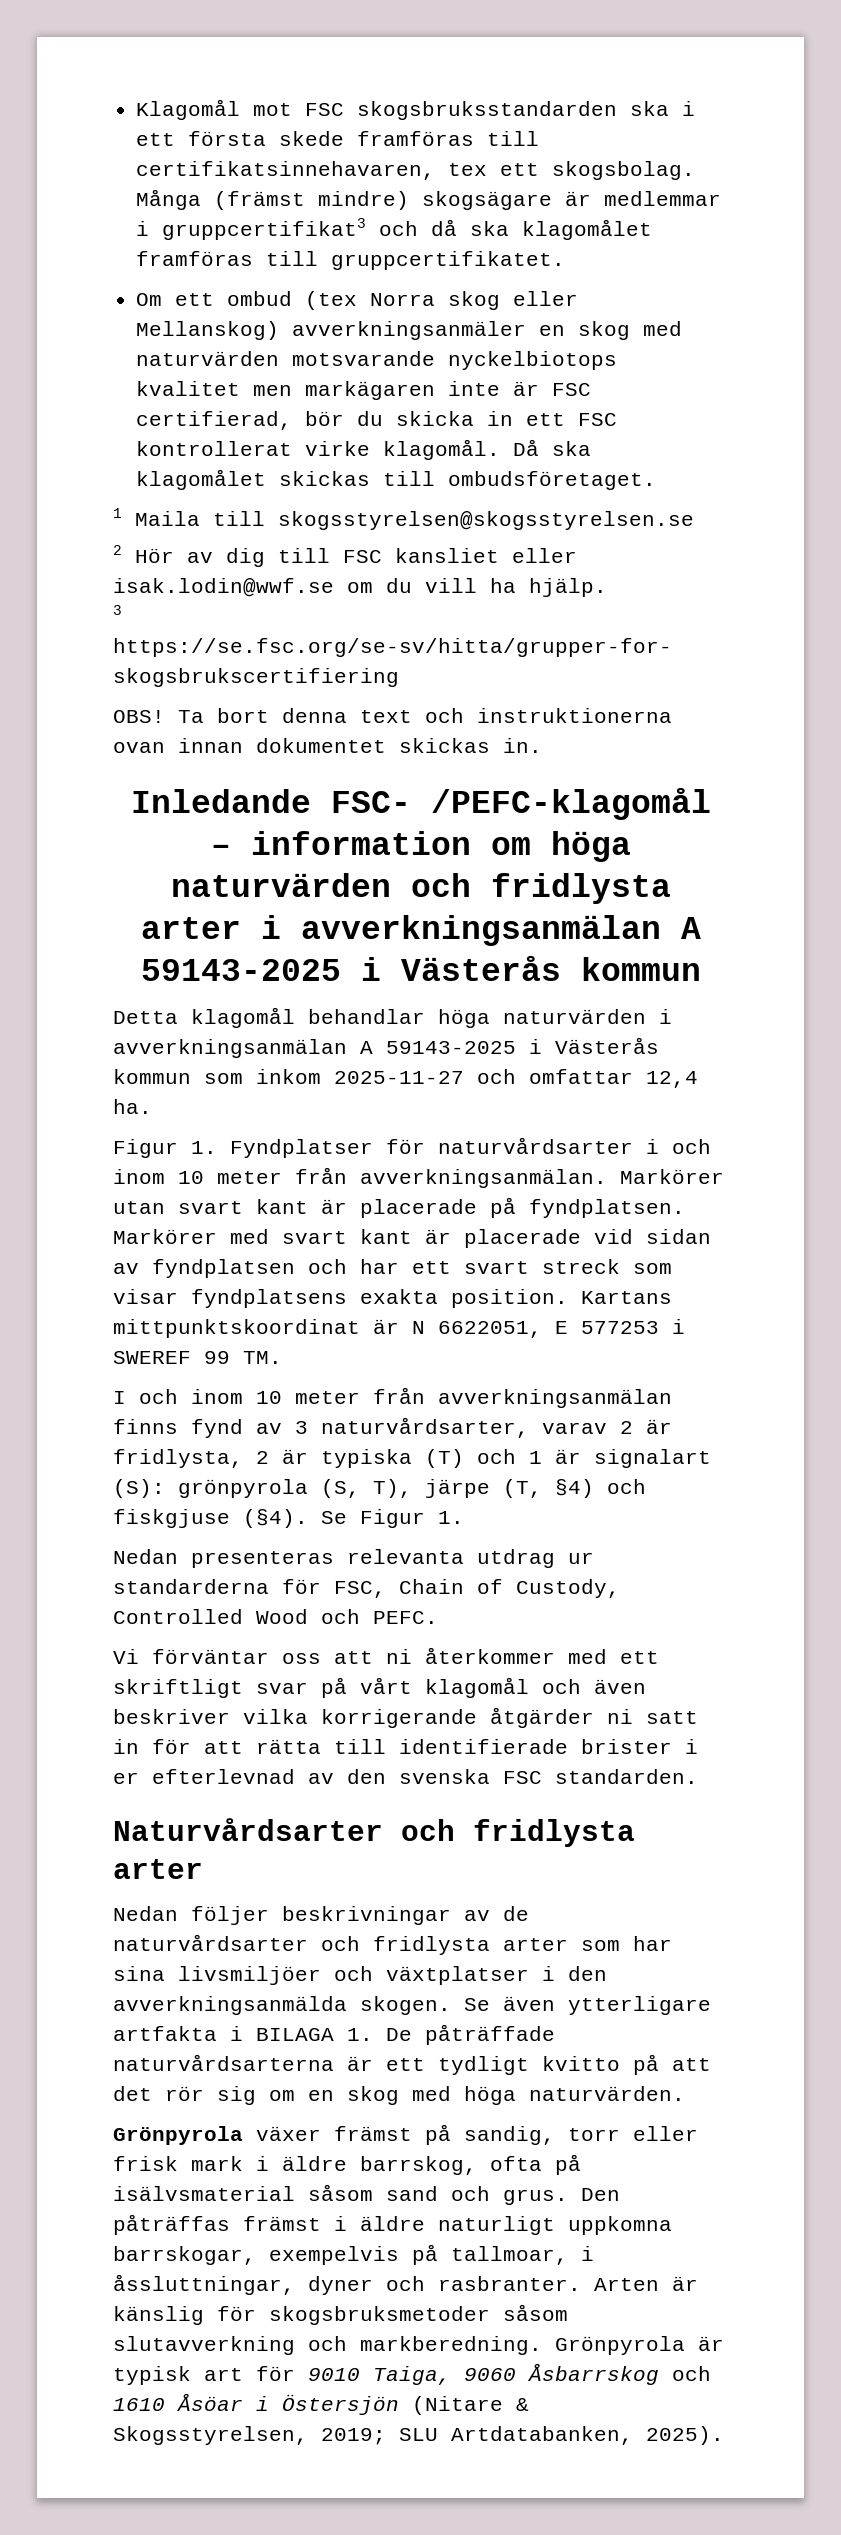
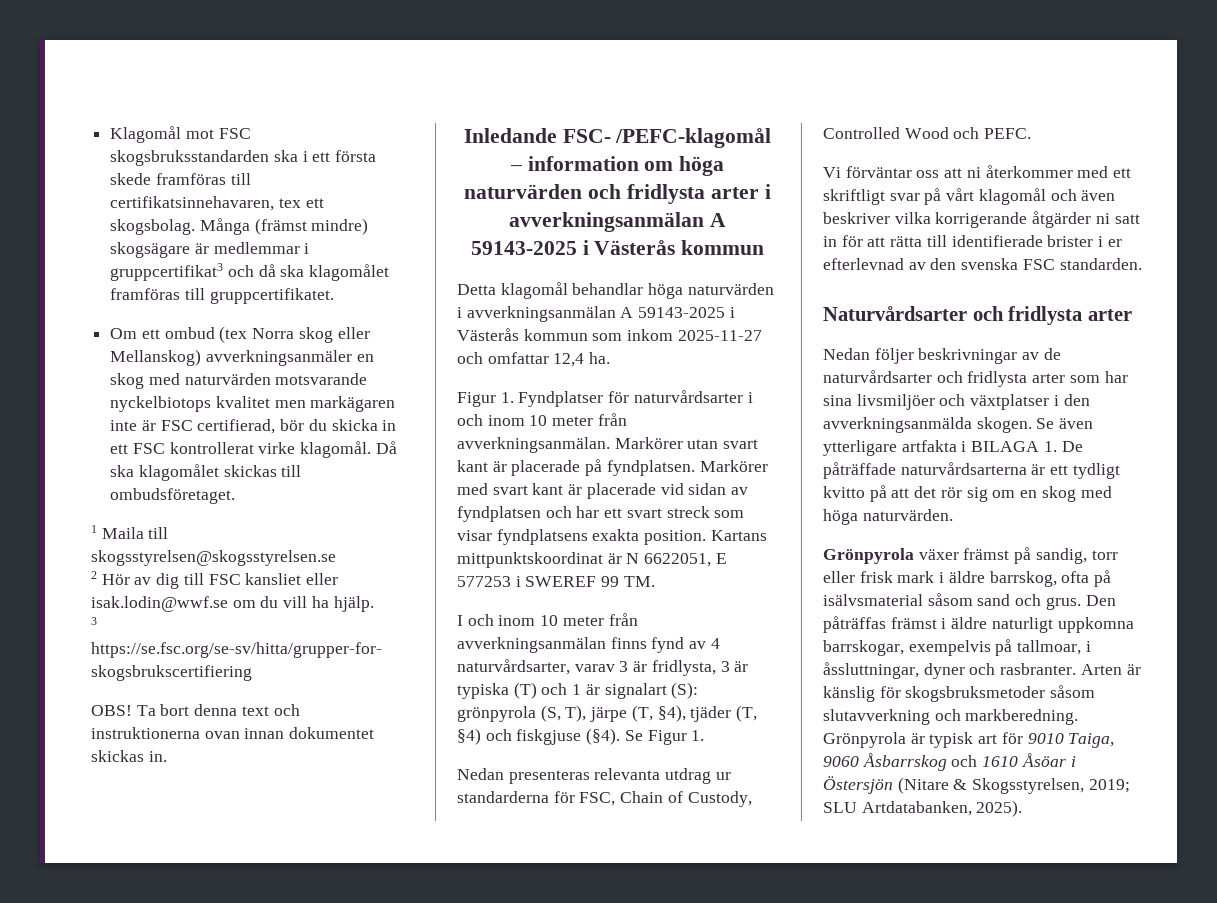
- I och inom 10 meter från avverkningsanmälan finns fynd av 3 naturvårdsarter, varav 2 är fridlysta, 2 är typiska (T) och 1 är signalart (S): grönpyrola (S, T), järpe (T, §4) och fiskgjuse (§4).
+ I och inom 10 meter från avverkningsanmälan finns fynd av 4 naturvårdsarter, varav 3 är fridlysta, 3 är typiska (T) och 1 är signalart (S): grönpyrola (S, T), järpe (T, §4), tjäder (T, §4) och fiskgjuse (§4).

